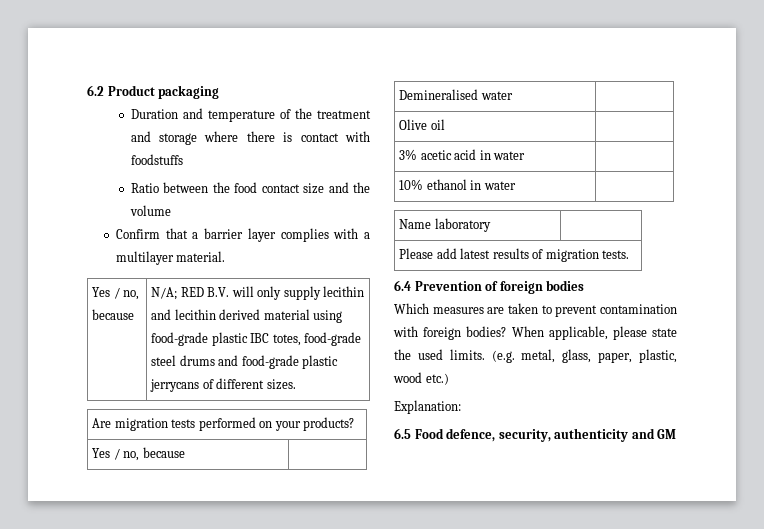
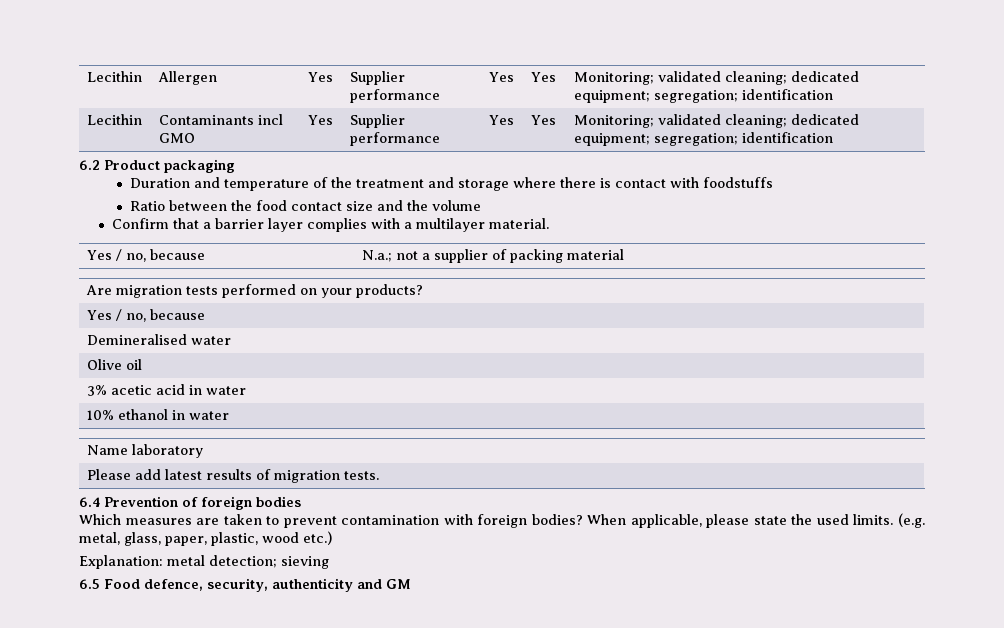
+ Lecithin | Allergen | Yes | Supplier performance | Yes | Yes | Monitoring; validated cleaning; dedicated equipment; segregation; identification
+ Lecithin | Contaminants incl GMO | Yes | Supplier performance | Yes | Yes | Monitoring; validated cleaning; dedicated equipment; segregation; identification
- Yes / no, because | N/A; RED B.V. will only supply lecithin and lecithin derived material using food-grade plastic IBC totes, food-grade steel drums and food-grade plastic jerrycans of different sizes.
+ Yes / no, because | N.a.; not a supplier of packing material
- Explanation:
+ Explanation: metal detection; sieving

